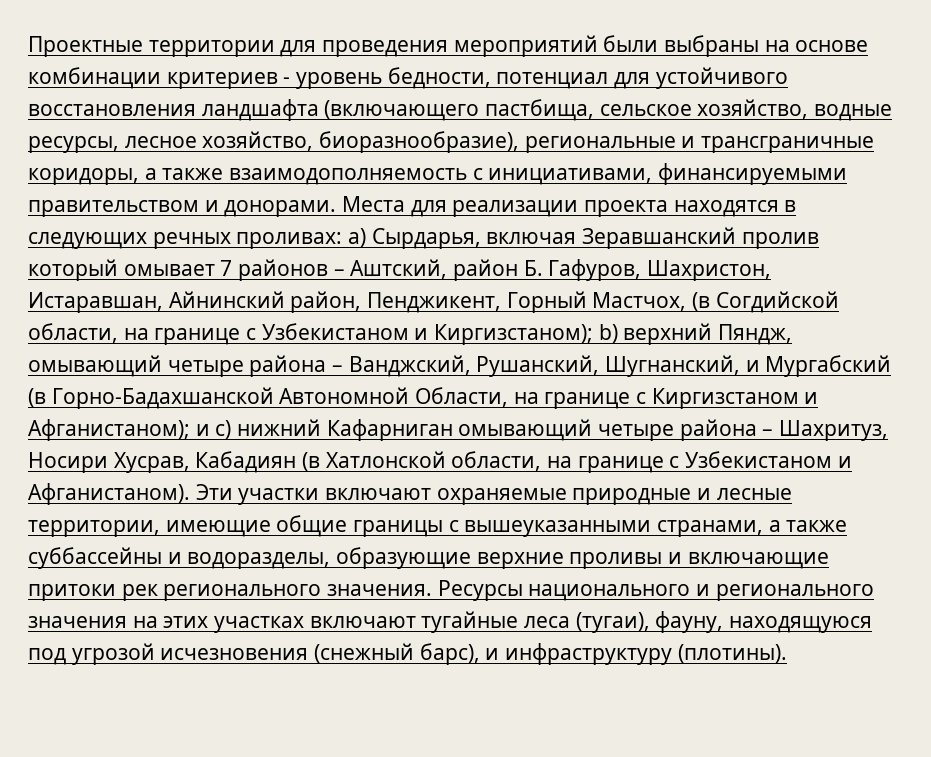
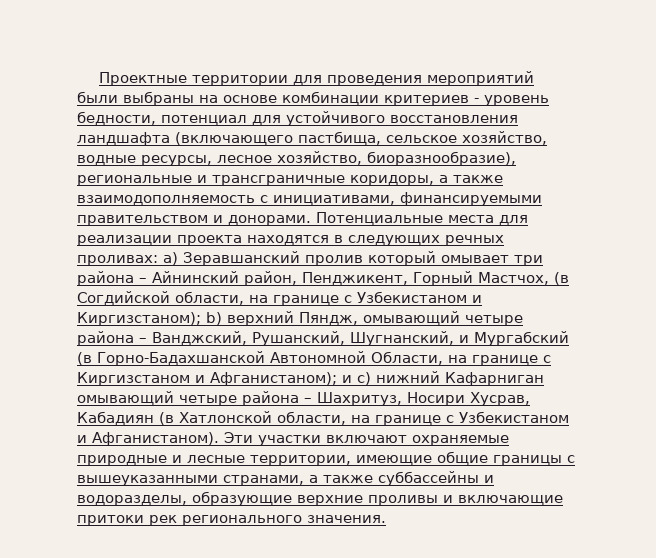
- Места для реализации проекта находятся в следующих речных проливах:
+ Потенциальные места для реализации проекта находятся в следующих речных проливах:
- a) Сырдарья, включая Зеравшанский пролив который омывает 7 районов – Аштский, район Б. Гафуров, Шахристон, Истаравшан, Айнинский район, Пенджикент, Горный Мастчох, (в Согдийской области, на границе с Узбекистаном и Киргизстаном);
+ a) Зеравшанский пролив который омывает три района – Айнинский район, Пенджикент, Горный Мастчох, (в Согдийской области, на границе с Узбекистаном и Киргизстаном);
- Ресурсы национального и регионального значения на этих участках включают тугайные леса (тугаи), фауну, находящуюся под угрозой исчезновения (снежный барс), и инфраструктуру (плотины).

